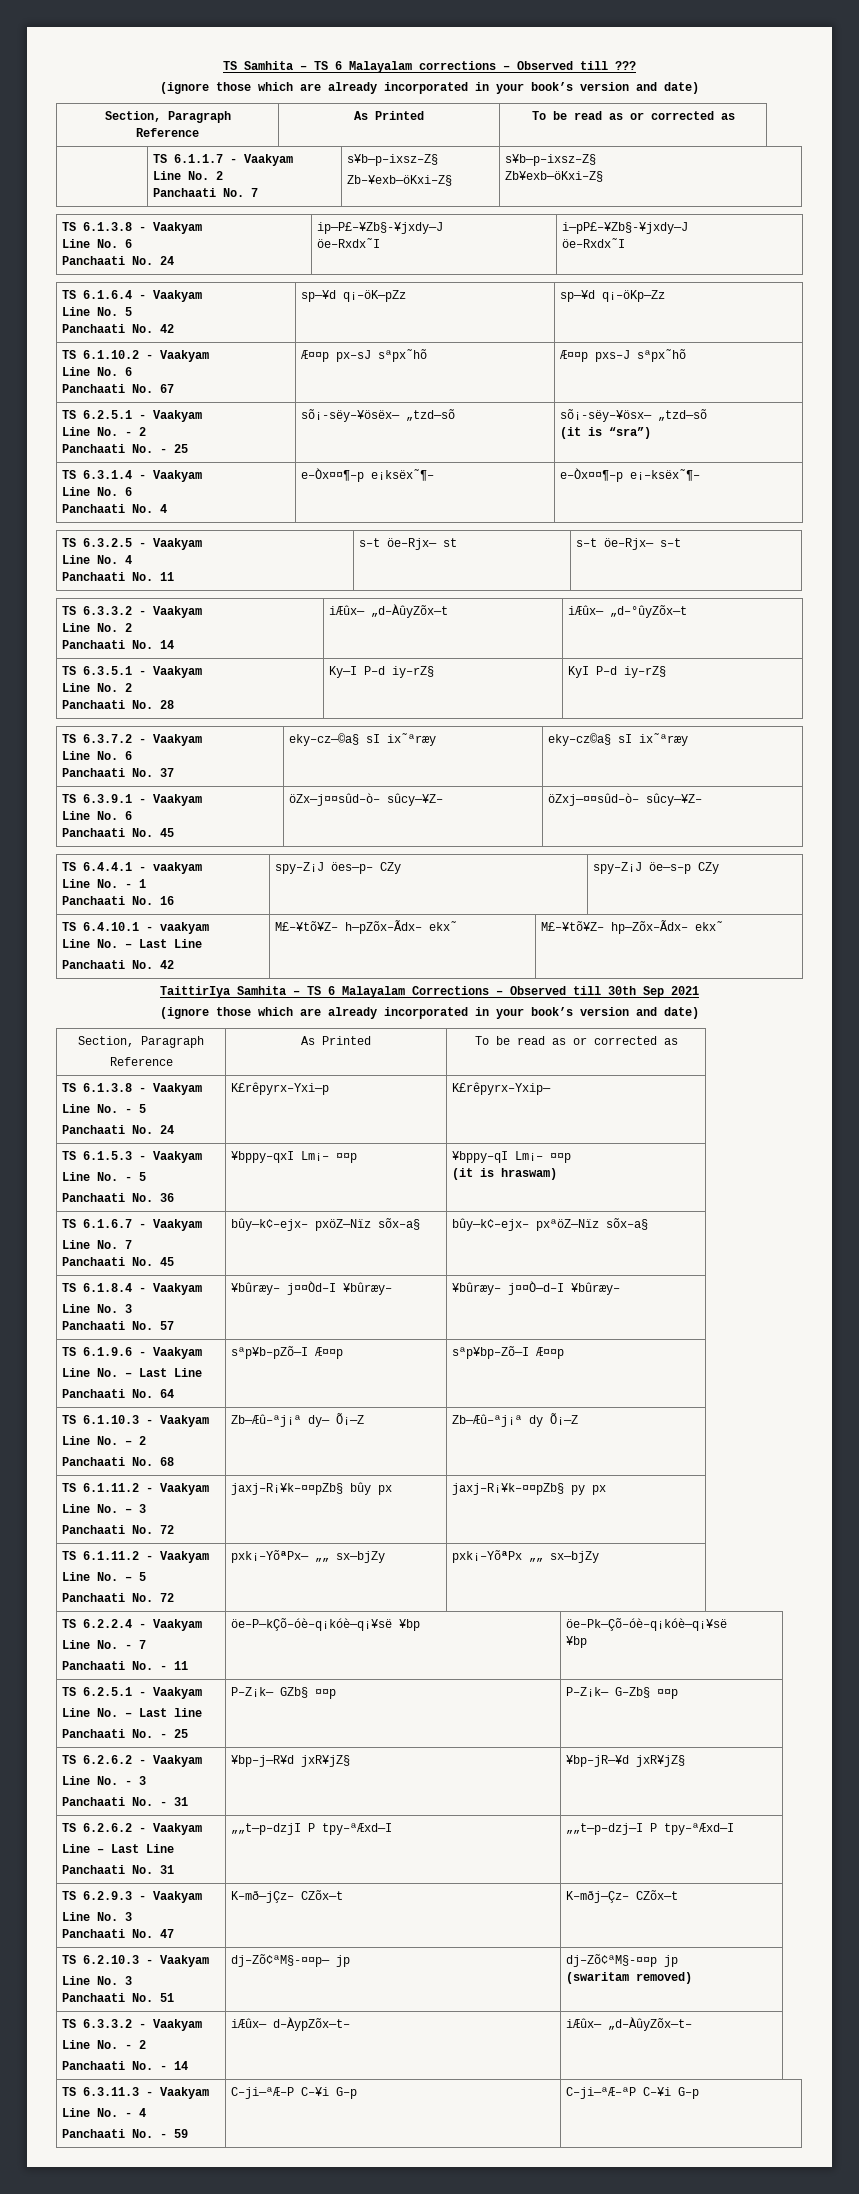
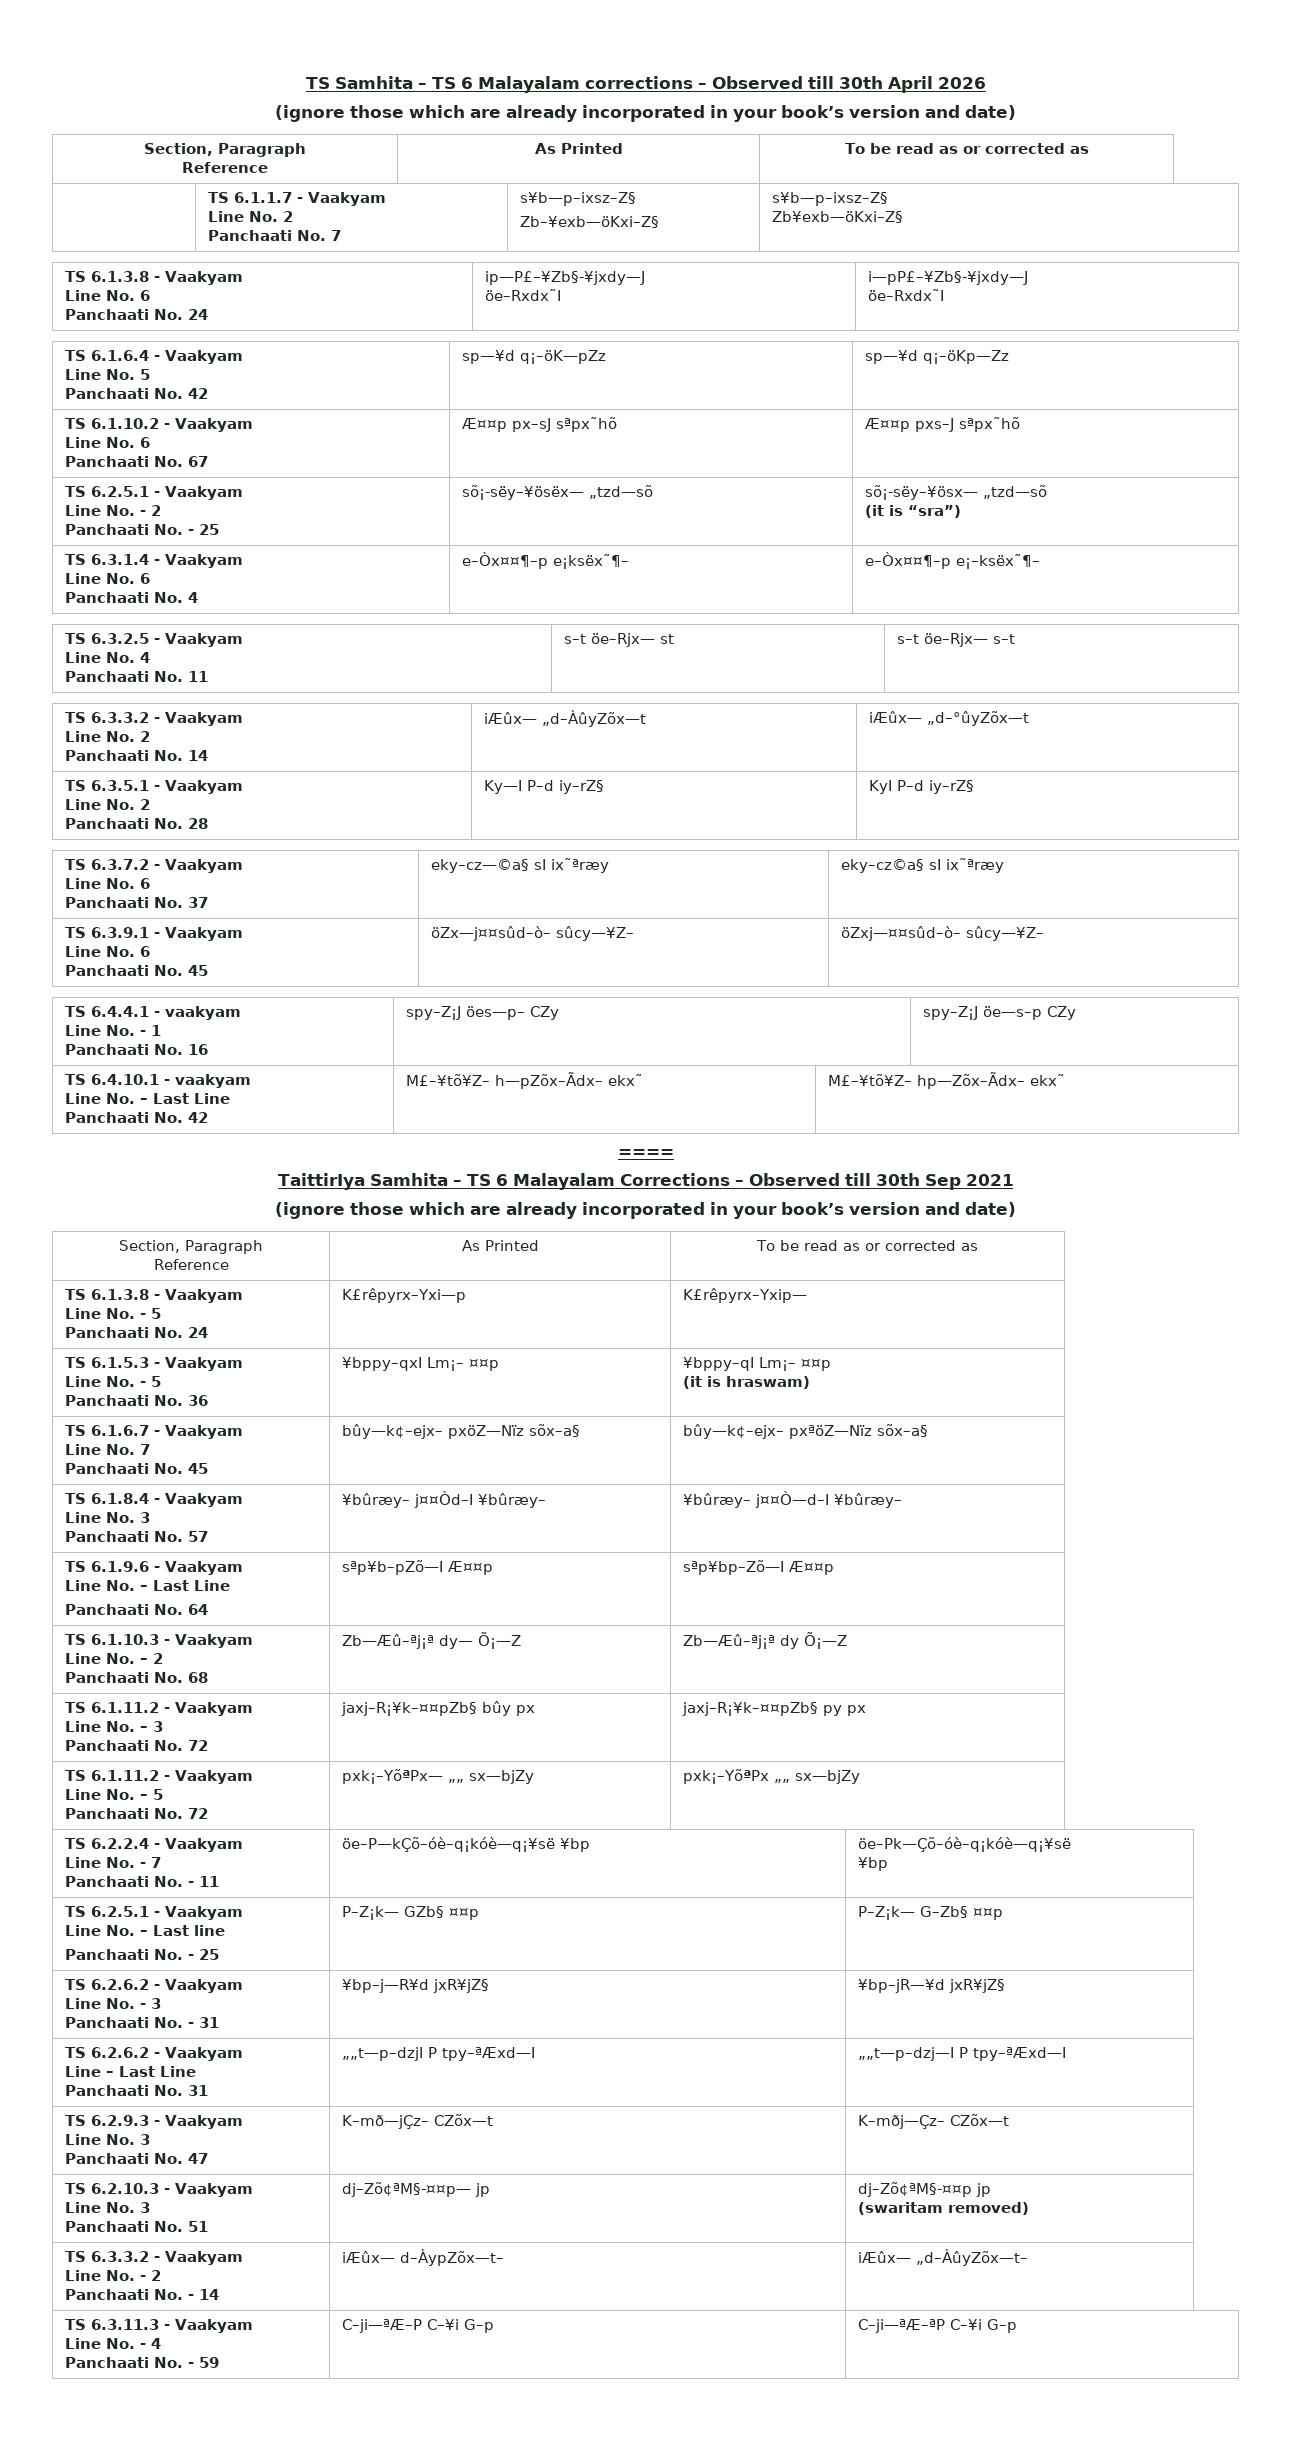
- TS Samhita – TS 6 Malayalam corrections – Observed till ???
+ TS Samhita – TS 6 Malayalam corrections – Observed till 30th April 2026
+ ====

